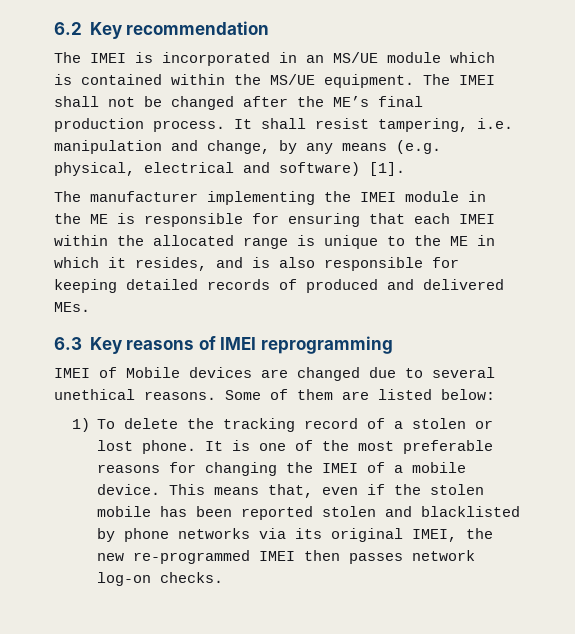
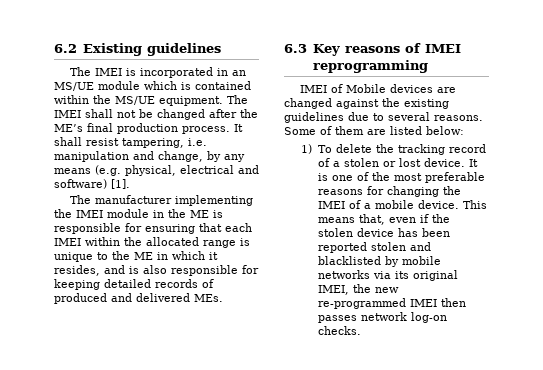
- 6.2 Key recommendation
+ 6.2 Existing guidelines
- IMEI of Mobile devices are changed due to several unethical reasons.
+ IMEI of Mobile devices are changed against the existing guidelines due to several reasons.
- 1) To delete the tracking record of a stolen or lost phone.
+ 1) To delete the tracking record of a stolen or lost device.
- This means that, even if the stolen mobile has been reported stolen and blacklisted by phone networks via its original IMEI, the new re-programmed IMEI then passes network log-on checks.
+ This means that, even if the stolen device has been reported stolen and blacklisted by mobile networks via its original IMEI, the new re-programmed IMEI then passes network log-on checks.

